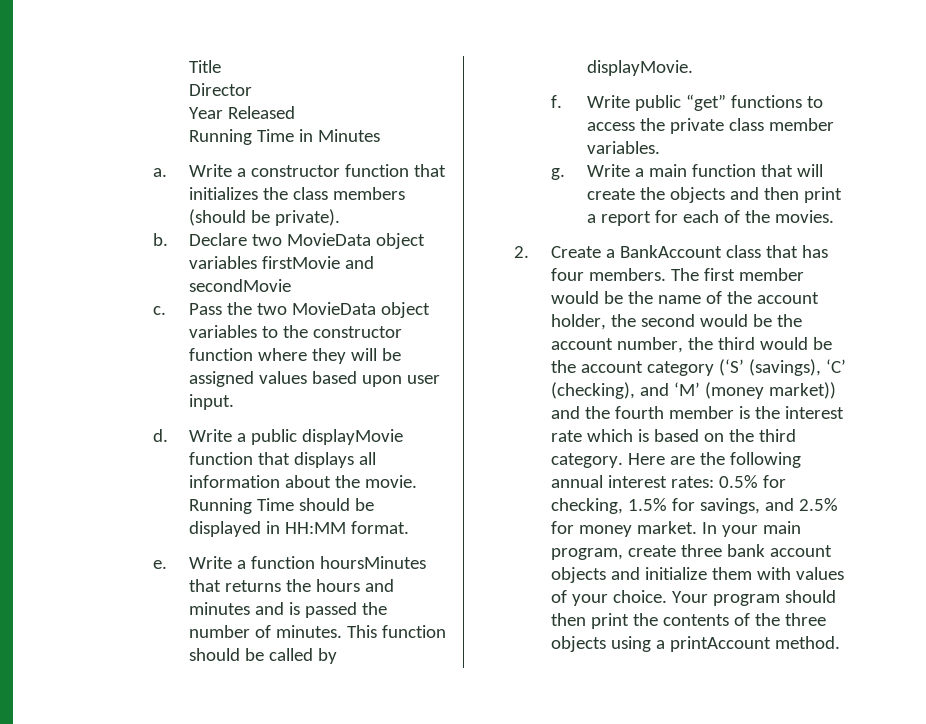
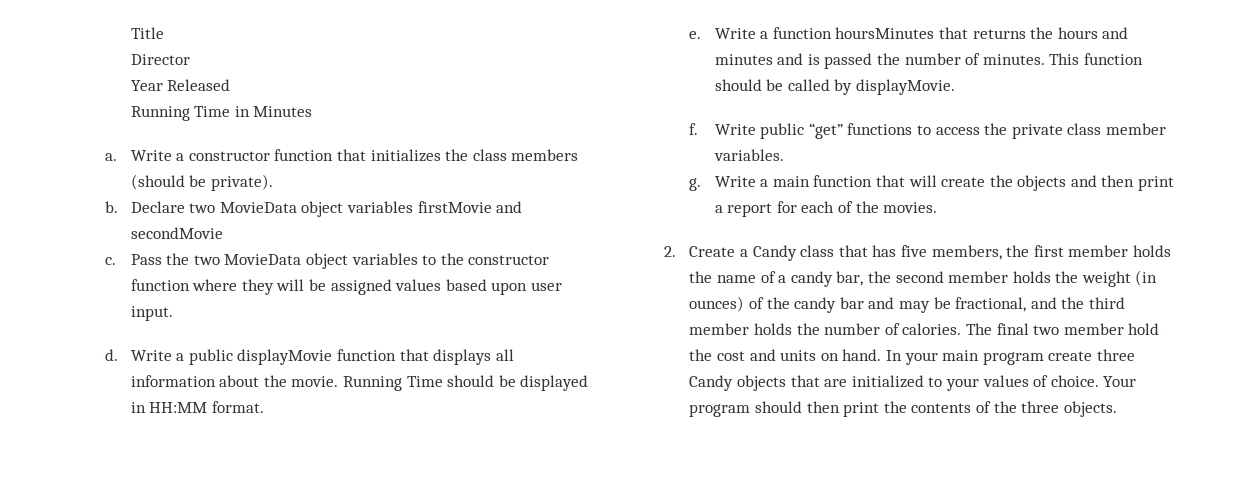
- 2. Create a BankAccount class that has four members. The first member would be the name of the account holder, the second would be the account number, the third would be the account category (‘S’ (savings), ‘C’ (checking), and ‘M’ (money market)) and the fourth member is the interest rate which is based on the third category. Here are the following annual interest rates: 0.5% for checking, 1.5% for savings, and 2.5% for money market.
+ 2. Create a Candy class that has five members, the first member holds the name of a candy bar, the second member holds the weight (in ounces) of the candy bar and may be fractional, and the third member holds the number of calories. The final two member hold the cost and units on hand.
- In your main program, create three bank account objects and initialize them with values of your choice.
+ In your main program create three Candy objects that are initialized to your values of choice.
- Your program should then print the contents of the three objects using a printAccount method.
+ Your program should then print the contents of the three objects.

